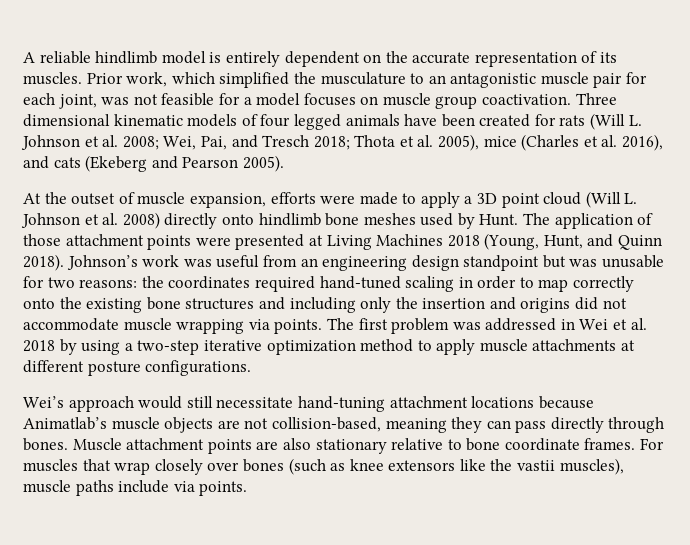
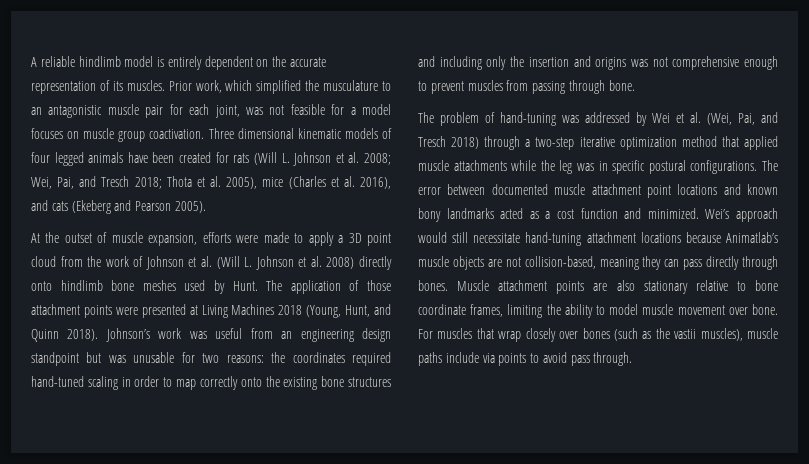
- At the outset of muscle expansion, efforts were made to apply a 3D point cloud (Will L. Johnson et al. 2008) directly onto hindlimb bone meshes used by Hunt.
+ At the outset of muscle expansion, efforts were made to apply a 3D point cloud from the work of Johnson et al. (Will L. Johnson et al. 2008) directly onto hindlimb bone meshes used by Hunt.
- the coordinates required hand-tuned scaling in order to map correctly onto the existing bone structures and including only the insertion and origins did not accommodate muscle wrapping via points. The first problem was addressed in Wei et al. 2018 by using a two-step iterative optimization method to apply muscle attachments at different posture configurations.
- Wei’s approach would still necessitate hand-tuning attachment locations because Animatlab’s muscle objects are not collision-based, meaning they can pass directly through bones.
+ the coordinates required hand-tuned scaling in order to map correctly onto the existing bone structures and including only the insertion and origins was not comprehensive enough to prevent muscles from passing through bone.
+ The problem of hand-tuning was addressed by Wei et al. (Wei, Pai, and Tresch 2018) through a two-step iterative optimization method that applied muscle attachments while the leg was in specific postural configurations. The error between documented muscle attachment point locations and known bony landmarks acted as a cost function and minimized. Wei’s approach would still necessitate hand-tuning attachment locations because Animatlab’s muscle objects are not collision-based, meaning they can pass directly through bones.
- Muscle attachment points are also stationary relative to bone coordinate frames.
+ Muscle attachment points are also stationary relative to bone coordinate frames, limiting the ability to model muscle movement over bone.
- For muscles that wrap closely over bones (such as knee extensors like the vastii muscles), muscle paths include via points.
+ For muscles that wrap closely over bones (such as the vastii muscles), muscle paths include via points to avoid pass through.

